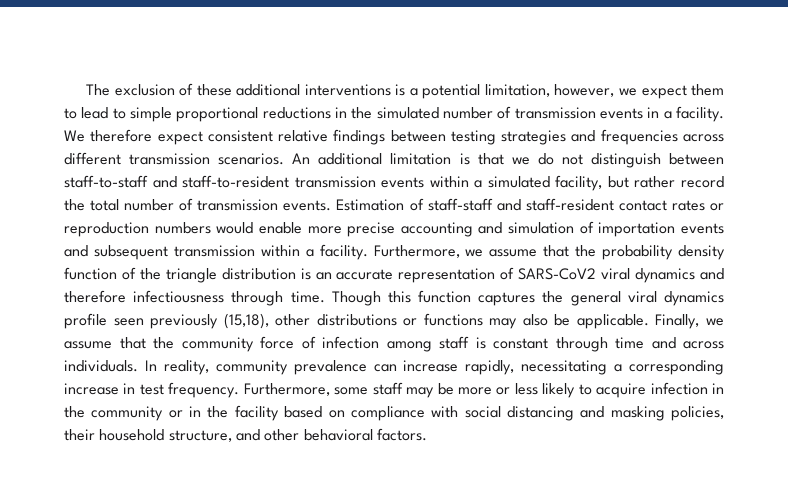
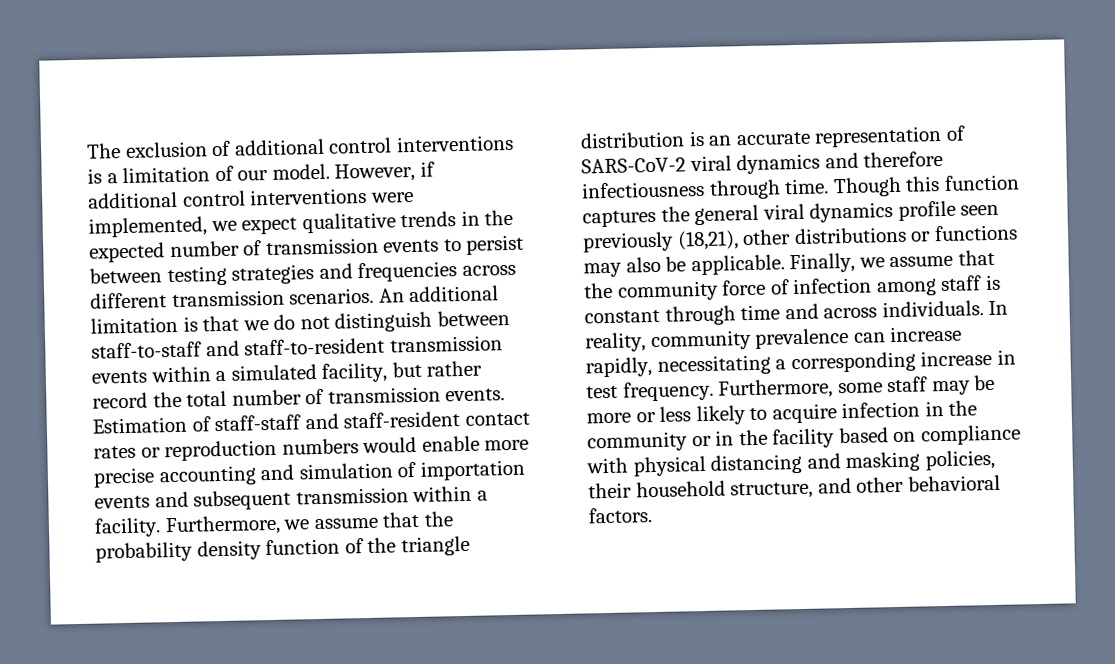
- The exclusion of these additional interventions is a potential limitation, however, we expect them to lead to simple proportional reductions in the simulated number of transmission events in a facility. We therefore expect consistent relative findings between testing strategies and frequencies across different transmission scenarios.
+ The exclusion of additional control interventions is a limitation of our model. However, if additional control interventions were implemented, we expect qualitative trends in the expected number of transmission events to persist between testing strategies and frequencies across different transmission scenarios.
- Furthermore, we assume that the probability density function of the triangle distribution is an accurate representation of SARS-CoV2 viral dynamics and therefore infectiousness through time.
+ Furthermore, we assume that the probability density function of the triangle distribution is an accurate representation of SARS-CoV-2 viral dynamics and therefore infectiousness through time.
- Though this function captures the general viral dynamics profile seen previously (15,18), other distributions or functions may also be applicable.
+ Though this function captures the general viral dynamics profile seen previously (18,21), other distributions or functions may also be applicable.
- Furthermore, some staff may be more or less likely to acquire infection in the community or in the facility based on compliance with social distancing and masking policies, their household structure, and other behavioral factors.
+ Furthermore, some staff may be more or less likely to acquire infection in the community or in the facility based on compliance with physical distancing and masking policies, their household structure, and other behavioral factors.

